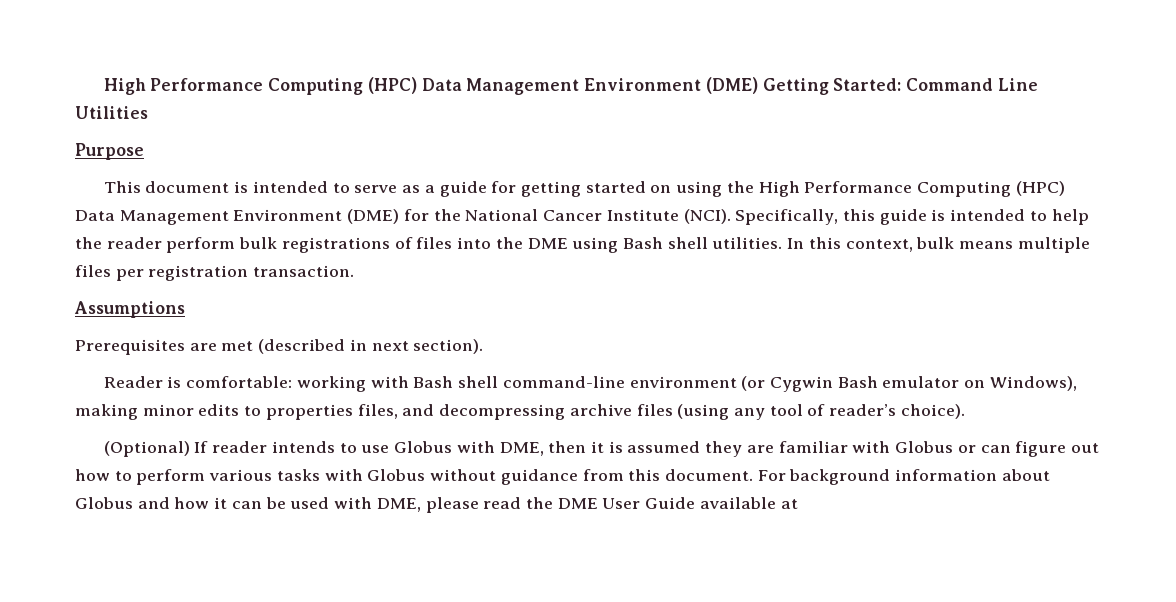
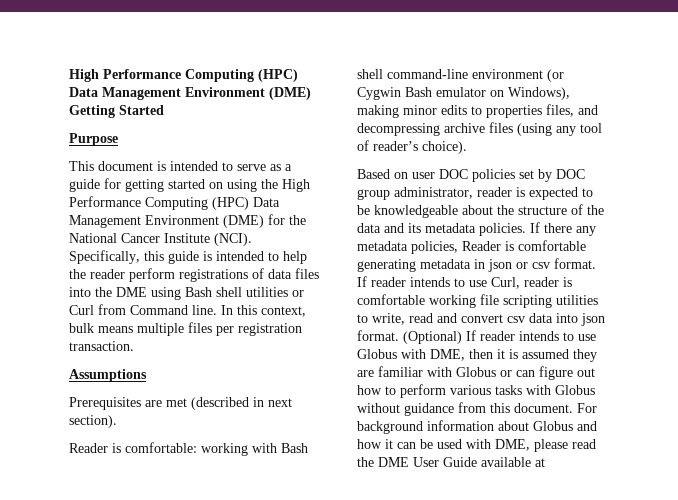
- High Performance Computing (HPC) Data Management Environment (DME) Getting Started: Command Line Utilities
+ High Performance Computing (HPC) Data Management Environment (DME) Getting Started
- Specifically, this guide is intended to help the reader perform bulk registrations of files into the DME using Bash shell utilities.
+ Specifically, this guide is intended to help the reader perform registrations of data files into the DME using Bash shell utilities or Curl from Command line.
+ Based on user DOC policies set by DOC group administrator, reader is expected to be knowledgeable about the structure of the data and its metadata policies. If there any metadata policies, Reader is comfortable generating metadata in json or csv format. If reader intends to use Curl, reader is comfortable working file scripting utilities to write, read and convert csv data into json format.

